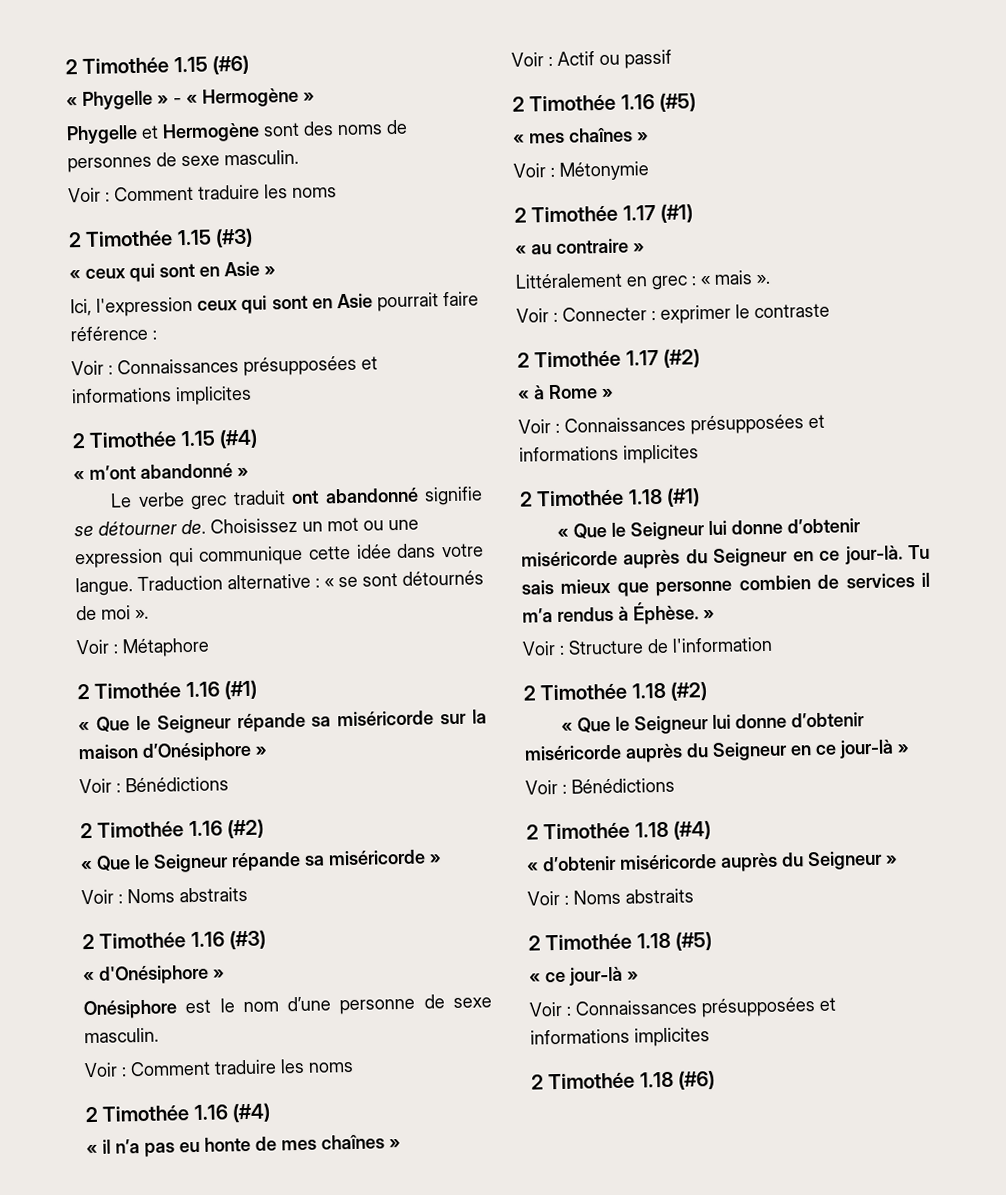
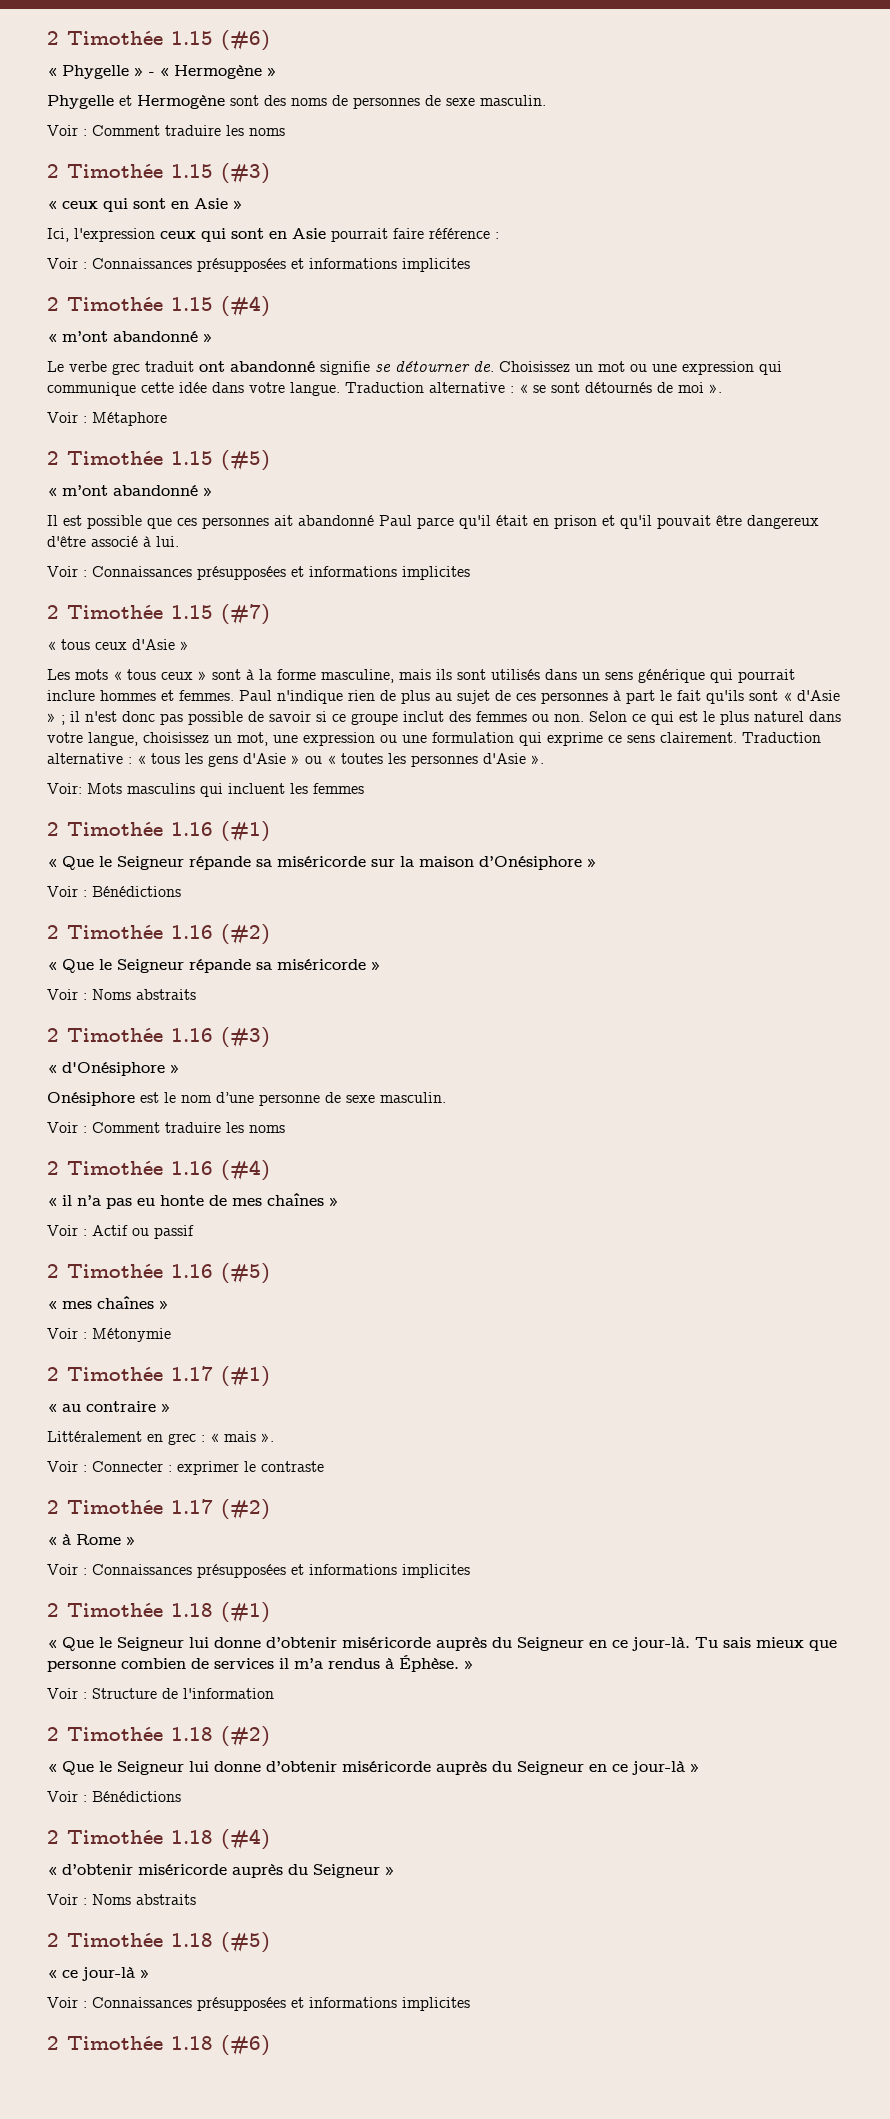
+ 2 Timothée 1.15 (#5)
+ « m’ont abandonné »
+ Il est possible que ces personnes ait abandonné Paul parce qu'il était en prison et qu'il pouvait être dangereux d'être associé à lui.
+ Voir : Connaissances présupposées et informations implicites
+ 2 Timothée 1.15 (#7)
+ « tous ceux d'Asie »
+ Les mots « tous ceux » sont à la forme masculine, mais ils sont utilisés dans un sens générique qui pourrait inclure hommes et femmes. Paul n'indique rien de plus au sujet de ces personnes à part le fait qu'ils sont « d'Asie » ; il n'est donc pas possible de savoir si ce groupe inclut des femmes ou non. Selon ce qui est le plus naturel dans votre langue, choisissez un mot, une expression ou une formulation qui exprime ce sens clairement. Traduction alternative : « tous les gens d'Asie » ou « toutes les personnes d'Asie ».
+ Voir: Mots masculins qui incluent les femmes

